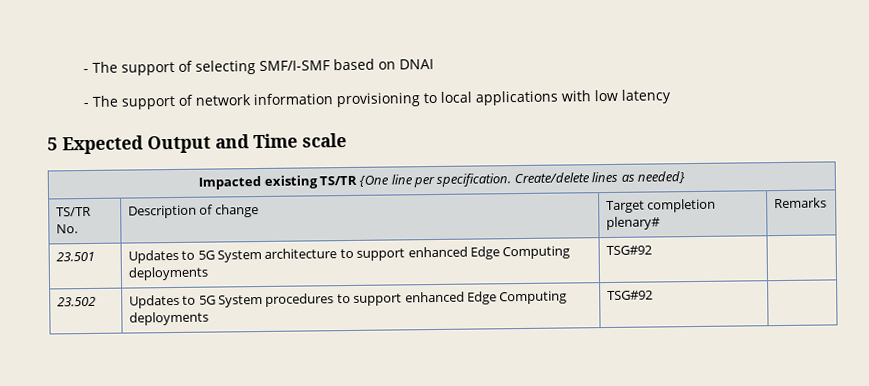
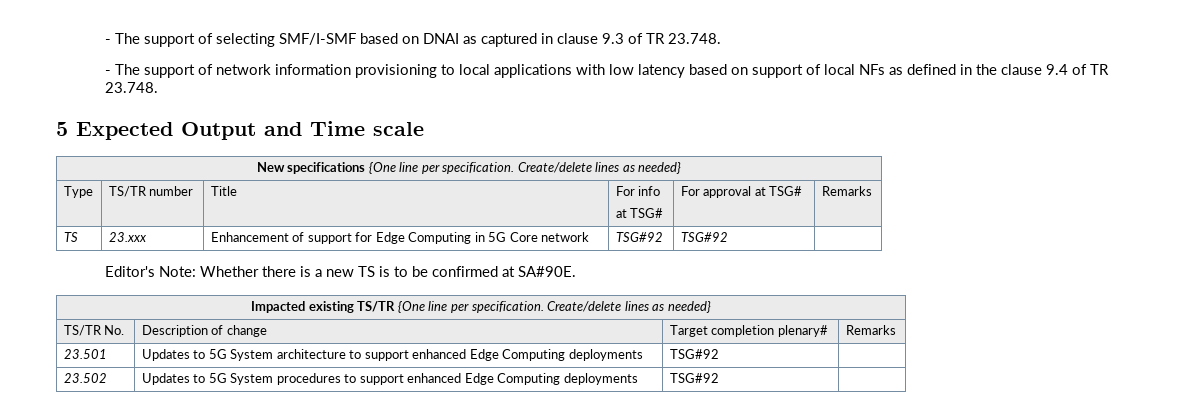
- - The support of selecting SMF/I-SMF based on DNAI
+ - The support of selecting SMF/I-SMF based on DNAI as captured in clause 9.3 of TR 23.748.
- - The support of network information provisioning to local applications with low latency
+ - The support of network information provisioning to local applications with low latency based on support of local NFs as defined in the clause 9.4 of TR 23.748.
+ New specifications {One line per specification. Create/delete lines as needed}
+ Type | TS/TR number | Title | For info
+ at TSG# | For approval at TSG# | Remarks
+ TS | 23.xxx | Enhancement of support for Edge Computing in 5G Core network | TSG#92 | TSG#92 |
+ Editor's Note: Whether there is a new TS is to be confirmed at SA#90E.

